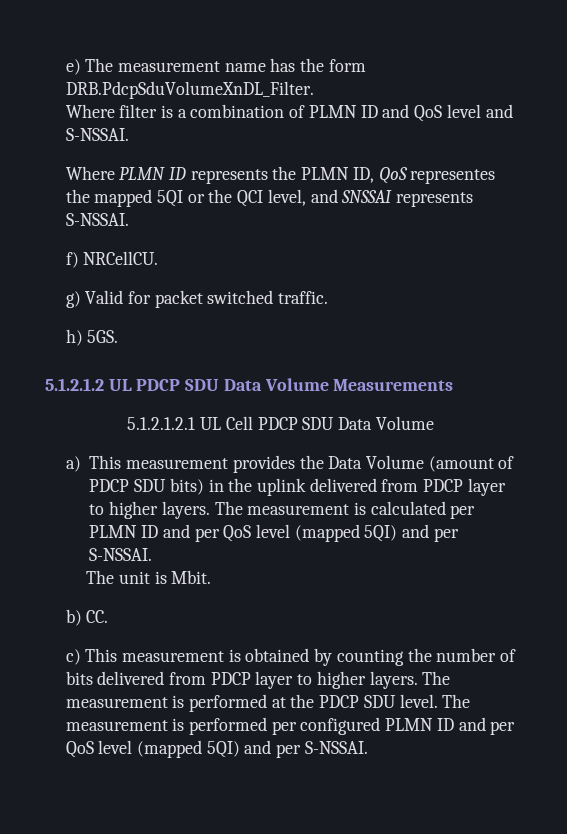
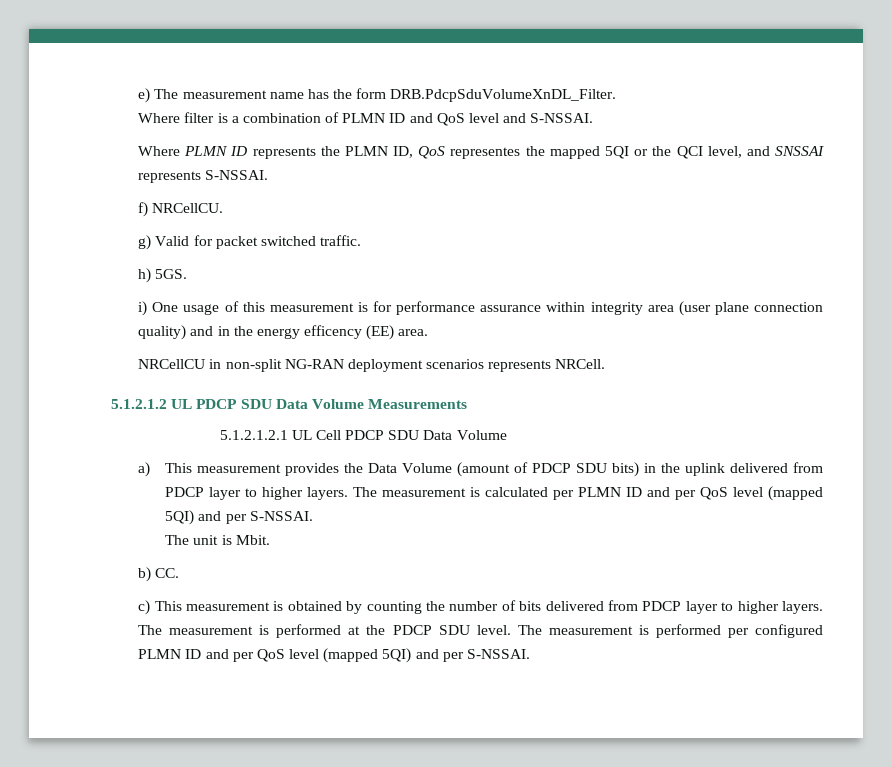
+ i) One usage of this measurement is for performance assurance within integrity area (user plane connection quality) and in the energy efficency (EE) area.
+ NRCellCU in non-split NG-RAN deployment scenarios represents NRCell.

